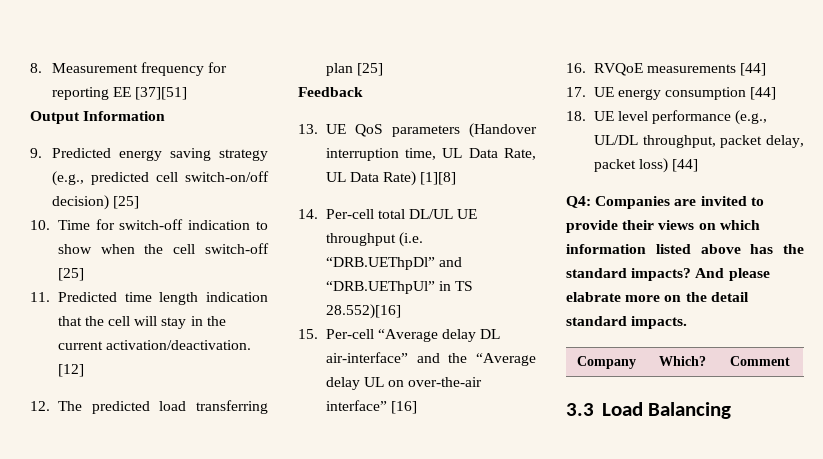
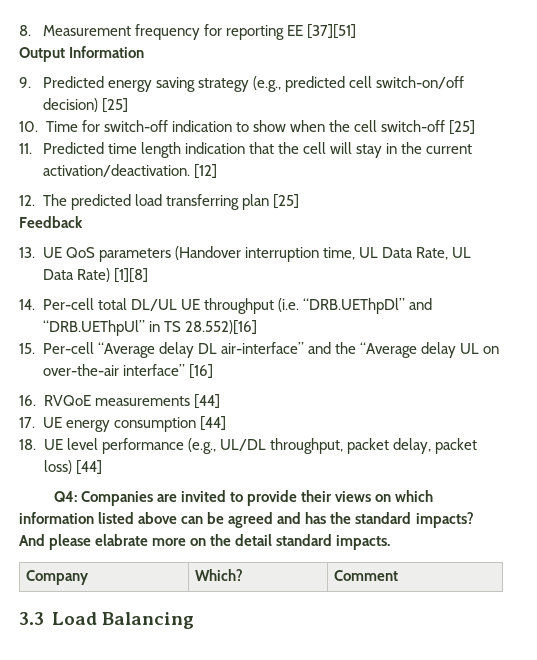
- Q4: Companies are invited to provide their views on which information listed above has the standard impacts?
+ Q4: Companies are invited to provide their views on which information listed above can be agreed and has the standard impacts?

